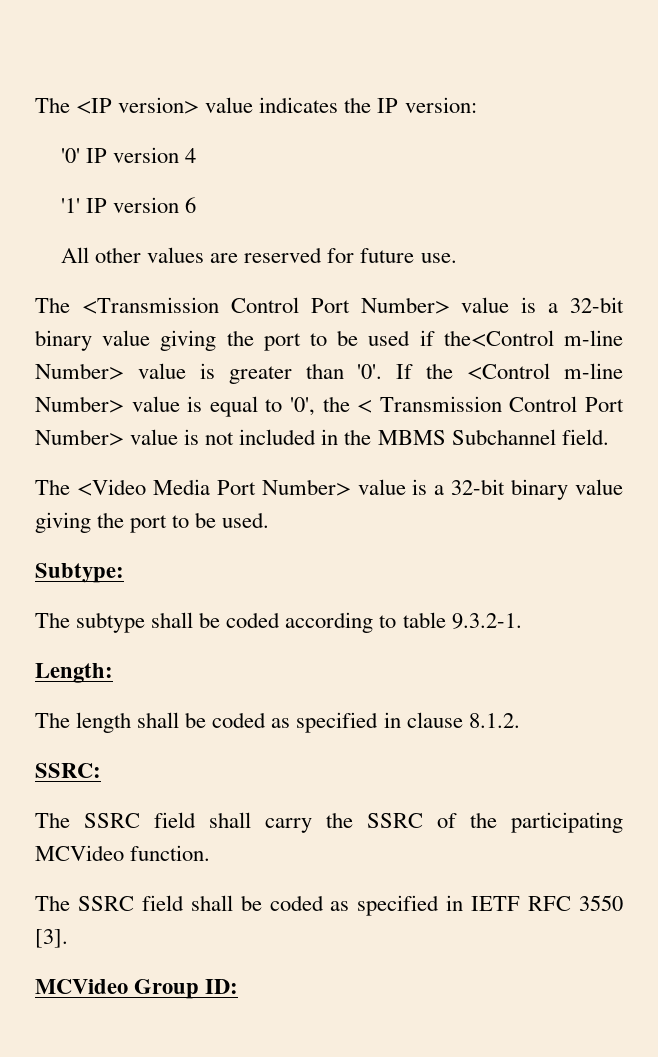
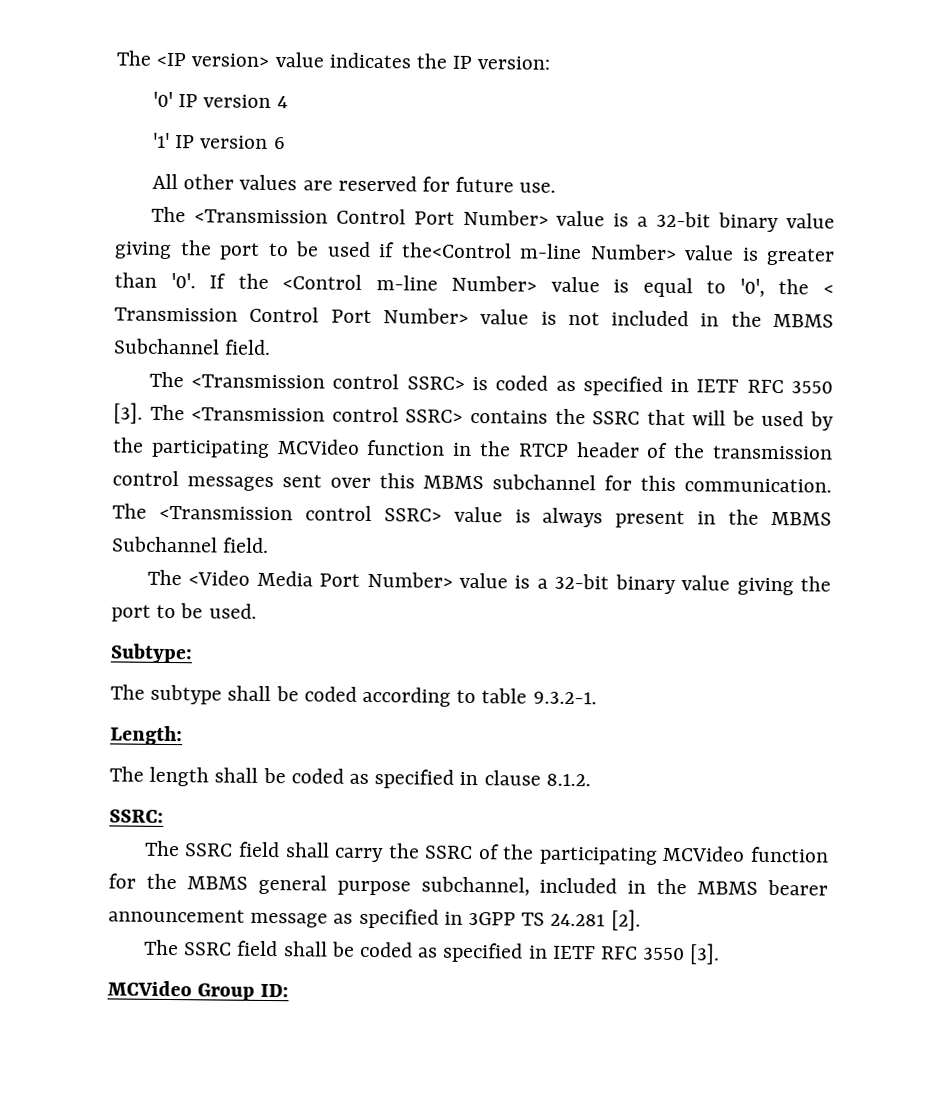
+ The <Transmission control SSRC> is coded as specified in IETF RFC 3550 [3]. The <Transmission control SSRC> contains the SSRC that will be used by the participating MCVideo function in the RTCP header of the transmission control messages sent over this MBMS subchannel for this communication. The <Transmission control SSRC> value is always present in the MBMS Subchannel field.
- The SSRC field shall carry the SSRC of the participating MCVideo function.
+ The SSRC field shall carry the SSRC of the participating MCVideo function for the MBMS general purpose subchannel, included in the MBMS bearer announcement message as specified in 3GPP TS 24.281 [2].

